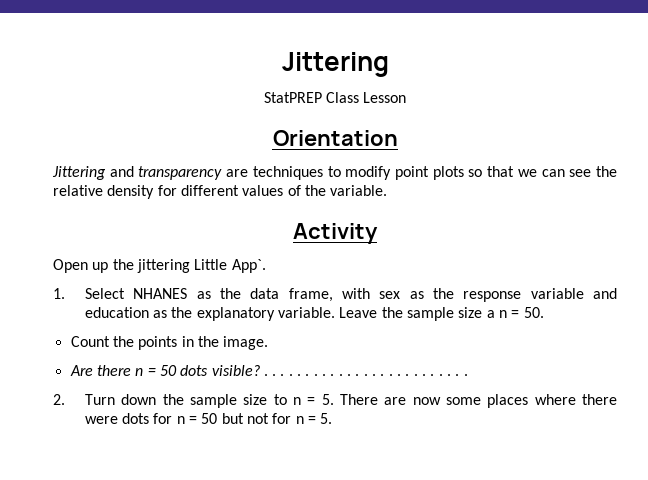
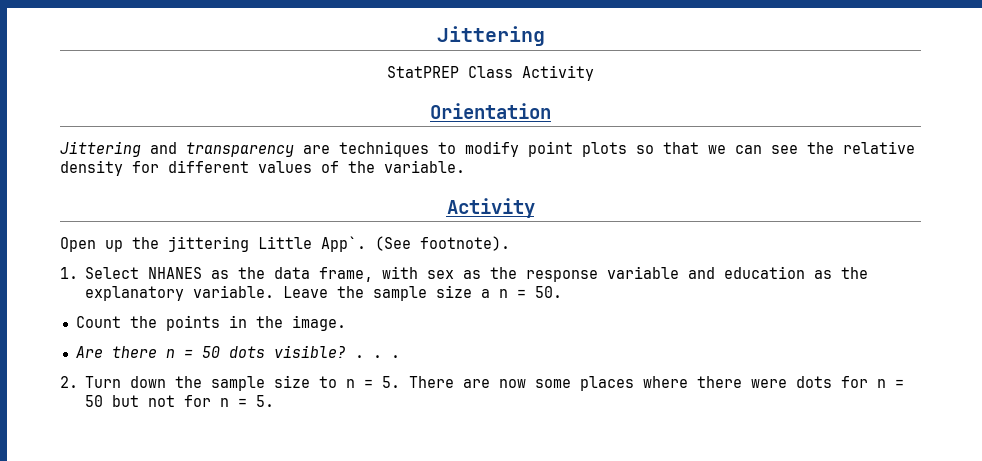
- StatPREP Class Lesson
+ StatPREP Class Activity
+ (See footnote).
- Are there n = 50 dots visible? . . . . . . . . . . . . . . . . . . . . . . . . .
+ Are there n = 50 dots visible? . . .

